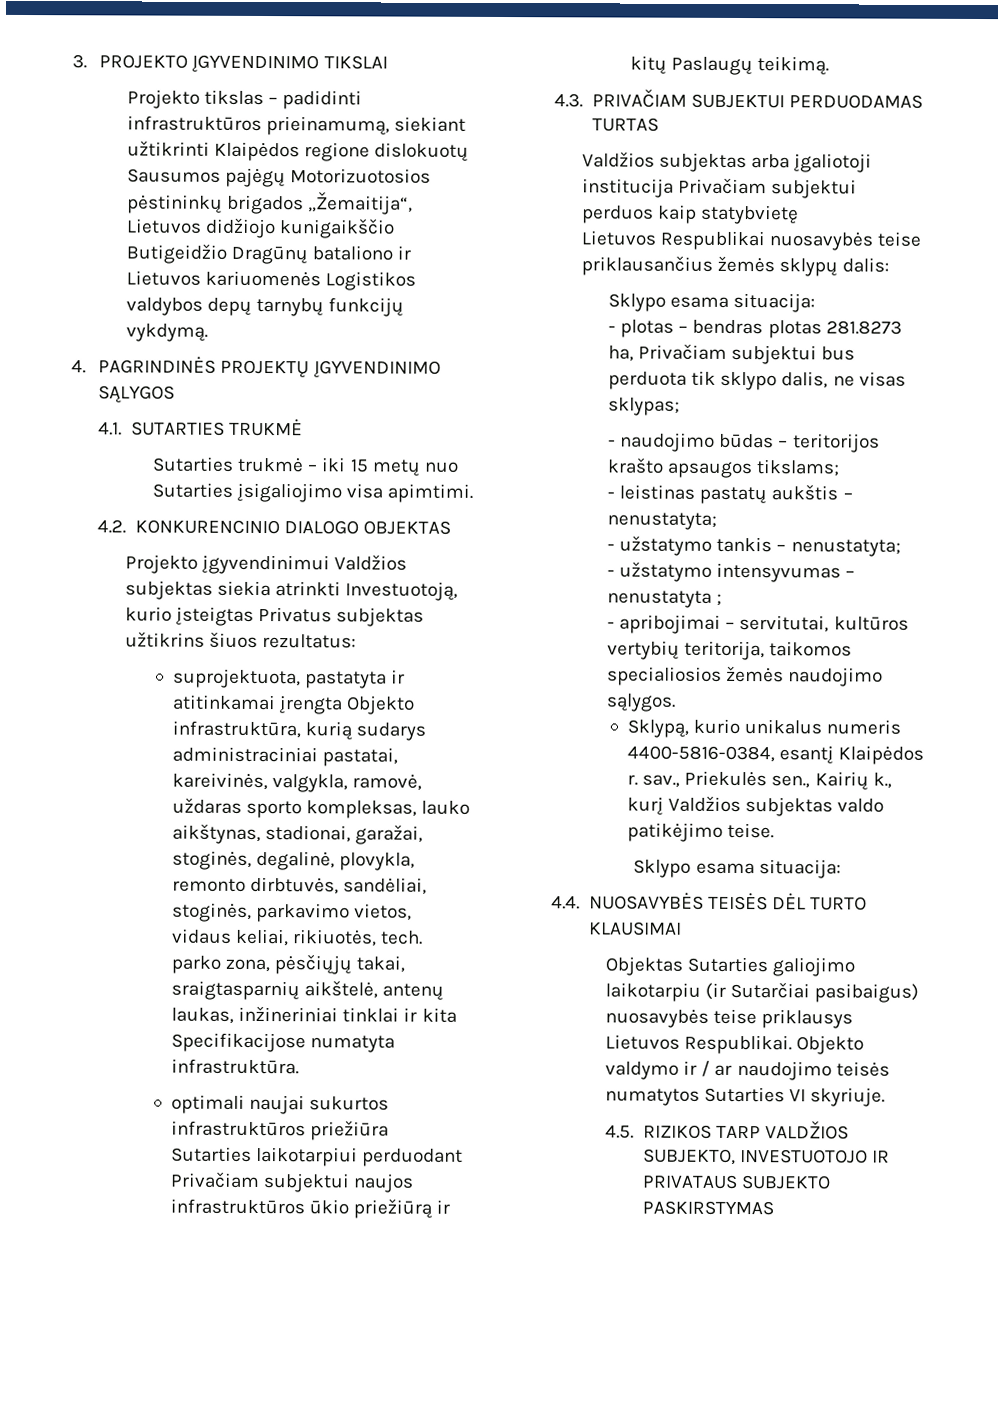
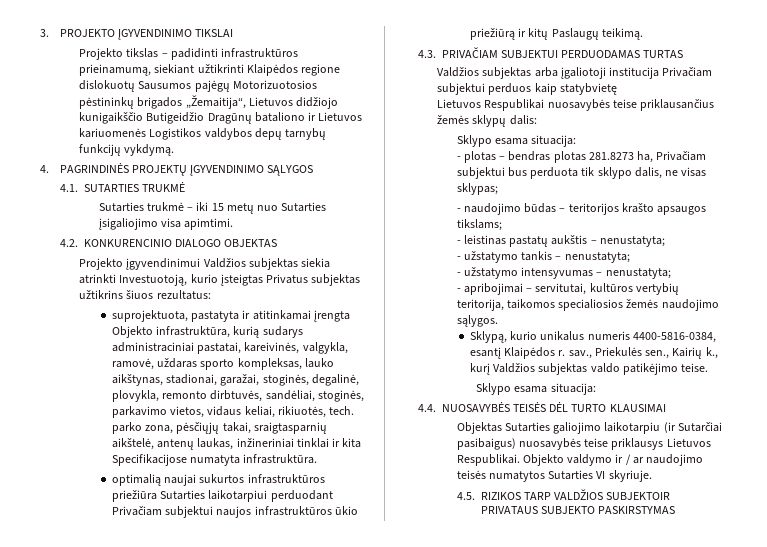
- optimali naujai sukurtos infrastruktūros priežiūra Sutarties laikotarpiui perduodant Privačiam subjektui naujos infrastruktūros ūkio priežiūrą ir kitų Paslaugų teikimą.
+ optimalią naujai sukurtos infrastruktūros priežiūra Sutarties laikotarpiui perduodant Privačiam subjektui naujos infrastruktūros ūkio priežiūrą ir kitų Paslaugų teikimą.
- - užstatymo intensyvumas – nenustatyta ;
+ - užstatymo intensyvumas – nenustatyta;
- 4.5. RIZIKOS TARP VALDŽIOS SUBJEKTO, INVESTUOTOJO IR PRIVATAUS SUBJEKTO PASKIRSTYMAS
+ 4.5. RIZIKOS TARP VALDŽIOS SUBJEKTOIR PRIVATAUS SUBJEKTO PASKIRSTYMAS

